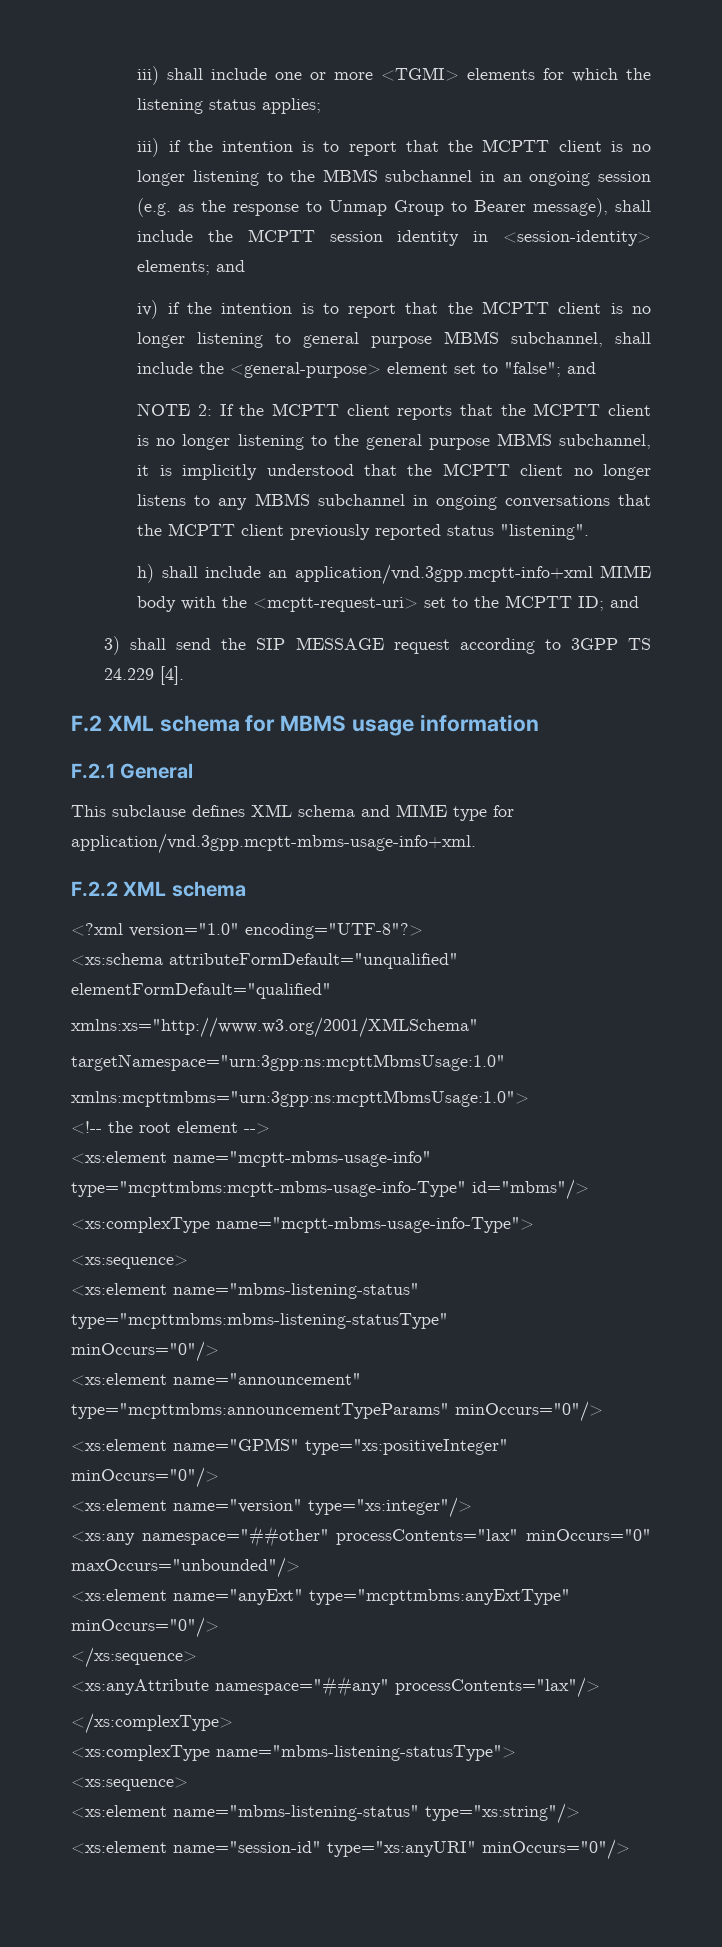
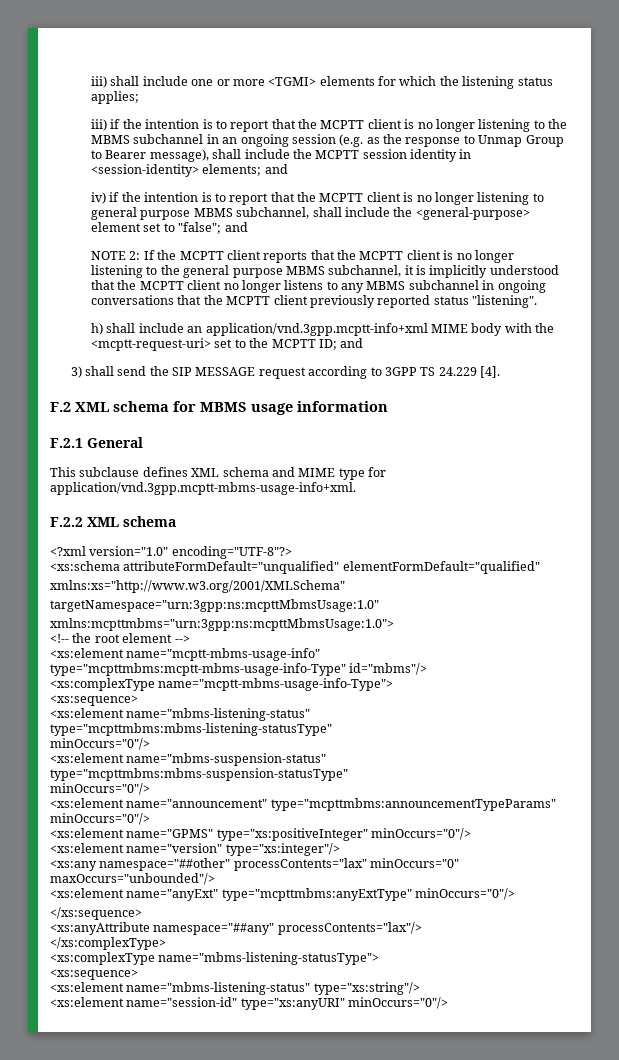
+ <xs:element name="mbms-suspension-status" type="mcpttmbms:mbms-suspension-statusType"
+ minOccurs="0"/>

